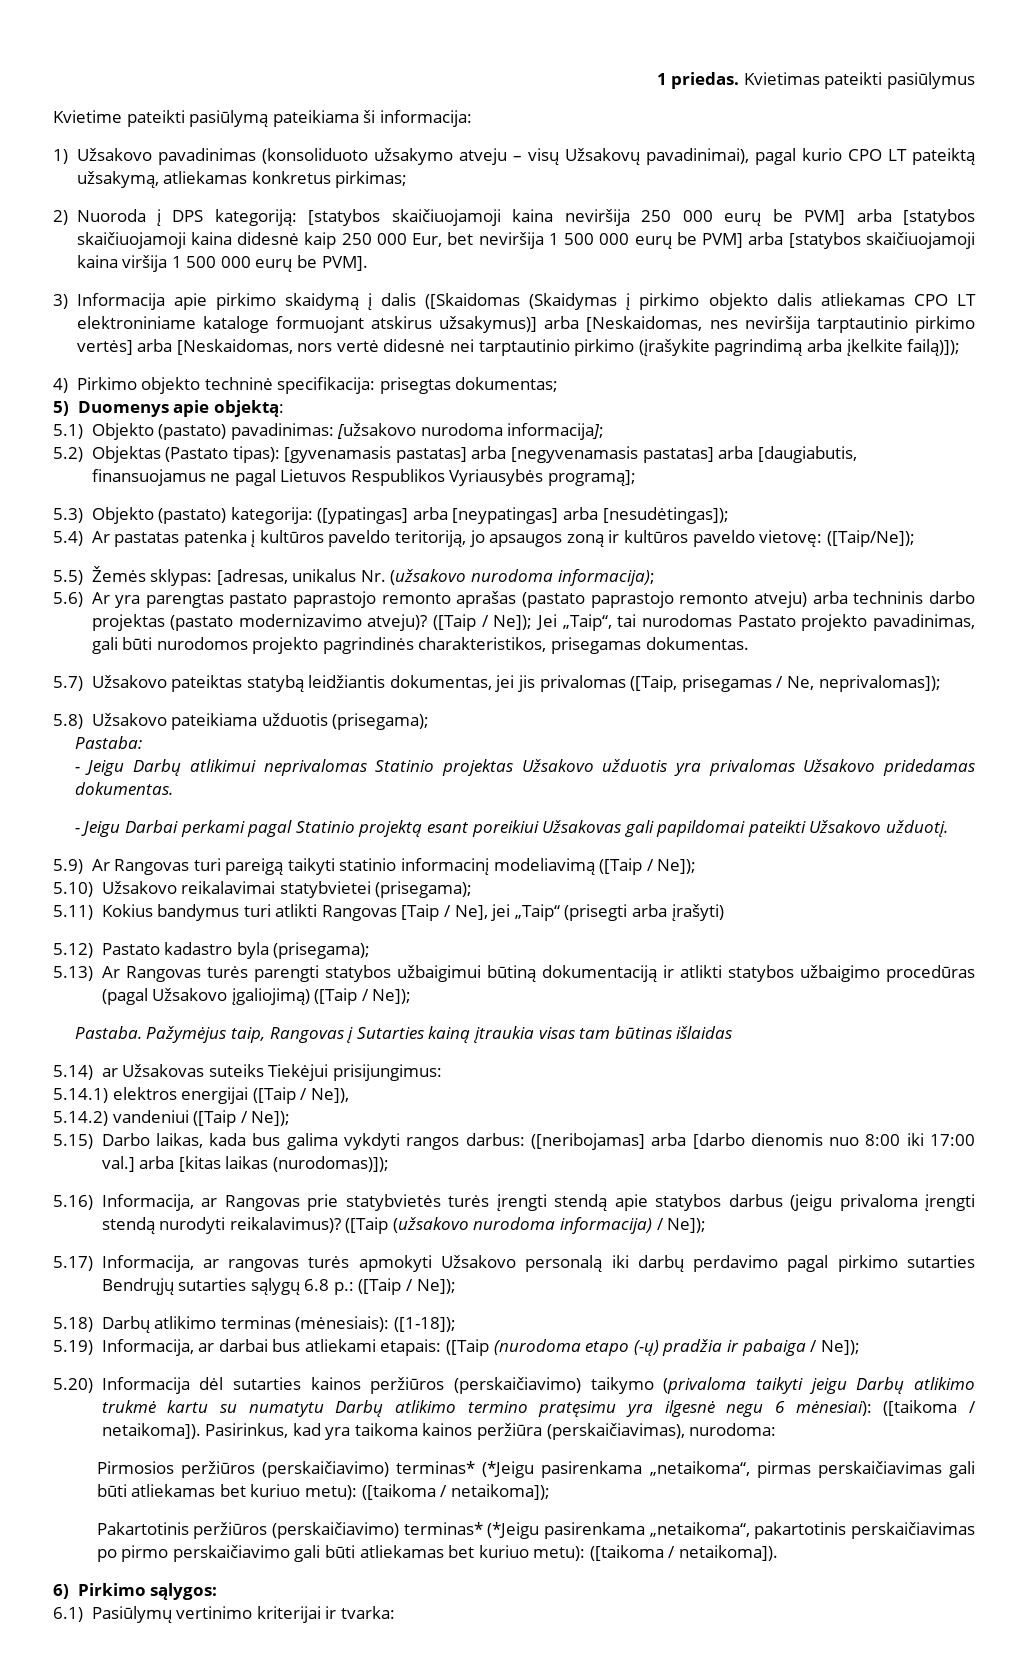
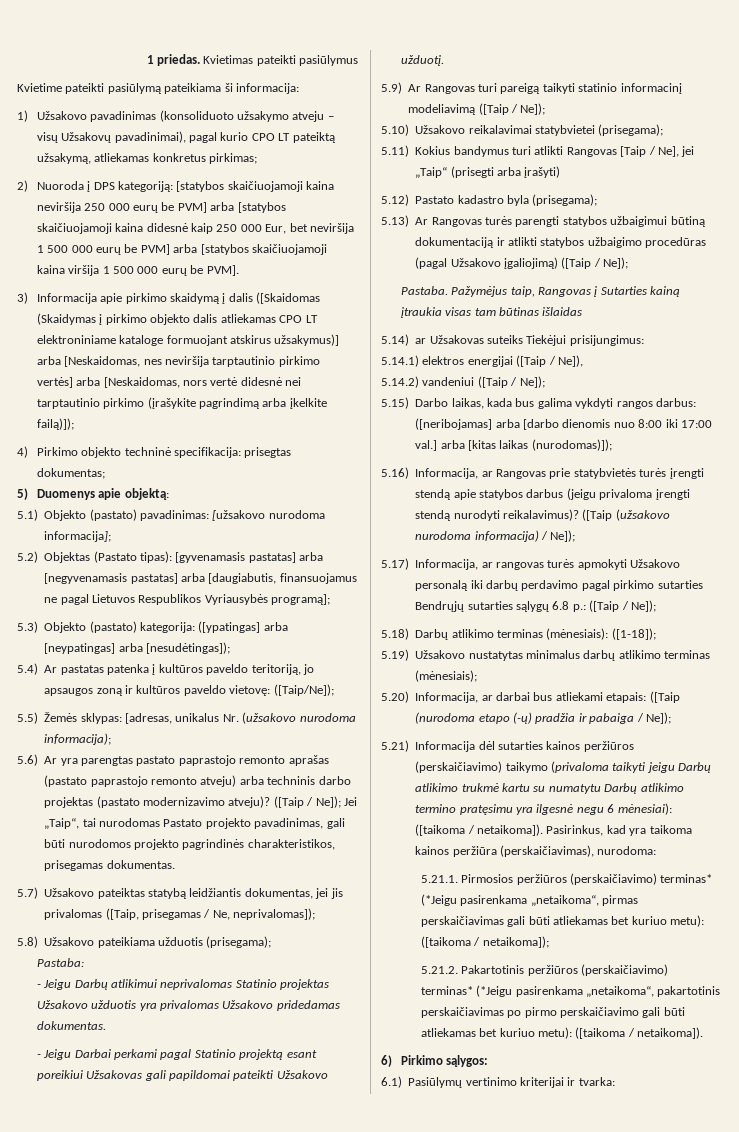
- 5.19) Informacija, ar darbai bus atliekami etapais: ([Taip (nurodoma etapo (-ų) pradžia ir pabaiga / Ne]);
+ 5.19) Užsakovo nustatytas minimalus darbų atlikimo terminas (mėnesiais);
+ 5.20) Informacija, ar darbai bus atliekami etapais: ([Taip (nurodoma etapo (-ų) pradžia ir pabaiga / Ne]);
- 5.20) Informacija dėl sutarties kainos peržiūros (perskaičiavimo) taikymo (privaloma taikyti jeigu Darbų atlikimo trukmė kartu su numatytu Darbų atlikimo termino pratęsimu yra ilgesnė negu 6 mėnesiai): ([taikoma / netaikoma]).
+ 5.21) Informacija dėl sutarties kainos peržiūros (perskaičiavimo) taikymo (privaloma taikyti jeigu Darbų atlikimo trukmė kartu su numatytu Darbų atlikimo termino pratęsimu yra ilgesnė negu 6 mėnesiai): ([taikoma / netaikoma]).
- Pirmosios peržiūros (perskaičiavimo) terminas* (*Jeigu pasirenkama „netaikoma“, pirmas perskaičiavimas gali būti atliekamas bet kuriuo metu): ([taikoma / netaikoma]);
+ 5.21.1. Pirmosios peržiūros (perskaičiavimo) terminas* (*Jeigu pasirenkama „netaikoma“, pirmas perskaičiavimas gali būti atliekamas bet kuriuo metu): ([taikoma / netaikoma]);
- Pakartotinis peržiūros (perskaičiavimo) terminas* (*Jeigu pasirenkama „netaikoma“, pakartotinis perskaičiavimas po pirmo perskaičiavimo gali būti atliekamas bet kuriuo metu): ([taikoma / netaikoma]).
+ 5.21.2. Pakartotinis peržiūros (perskaičiavimo) terminas* (*Jeigu pasirenkama „netaikoma“, pakartotinis perskaičiavimas po pirmo perskaičiavimo gali būti atliekamas bet kuriuo metu): ([taikoma / netaikoma]).

